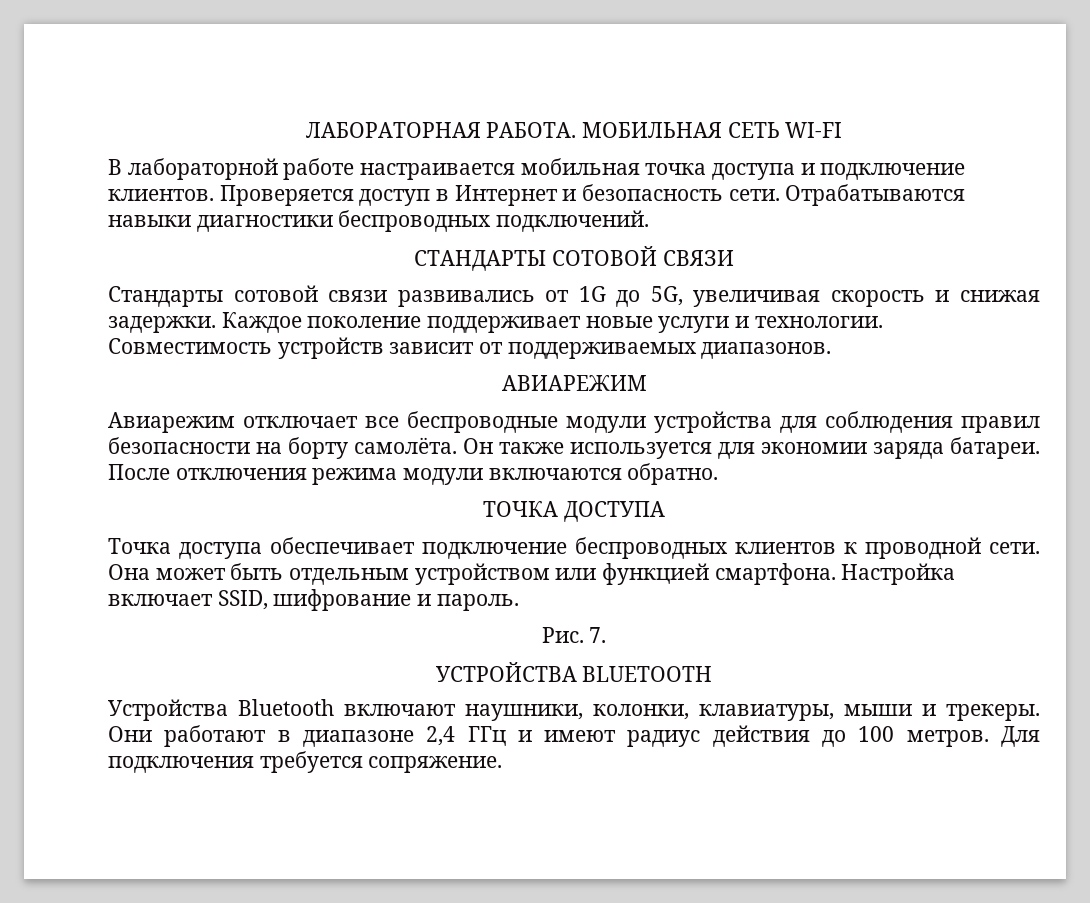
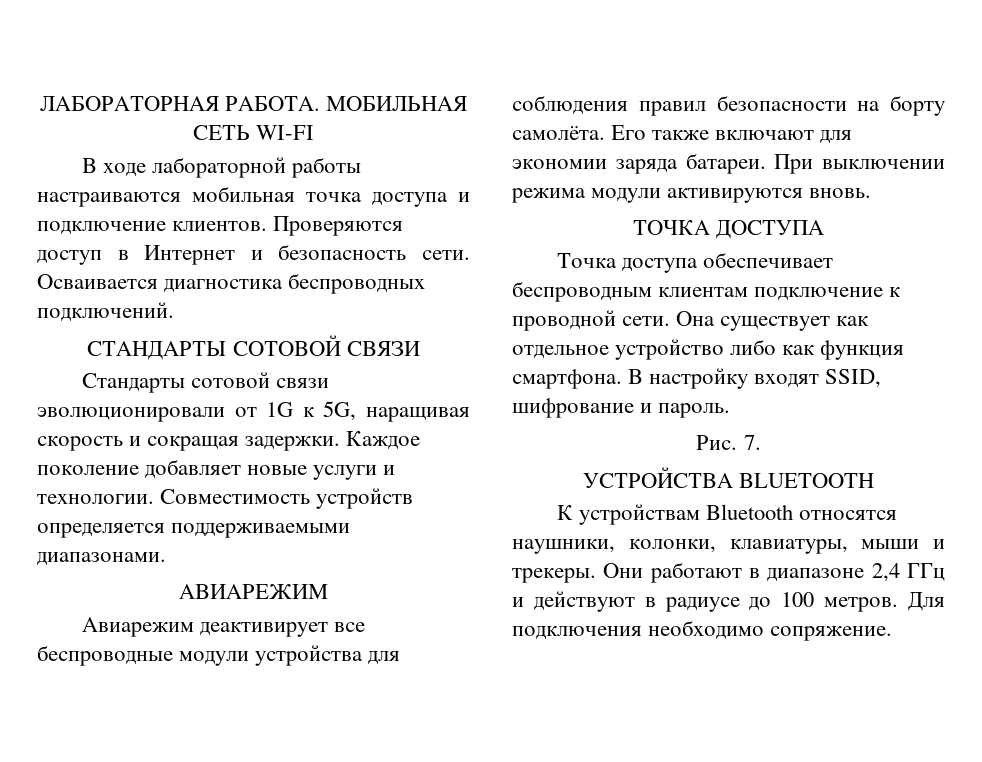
- В лабораторной работе настраивается мобильная точка доступа и подключение клиентов.
+ В ходе лабораторной работы настраиваются мобильная точка доступа и подключение клиентов.
- Проверяется доступ в Интернет и безопасность сети.
+ Проверяются доступ в Интернет и безопасность сети.
- Отрабатываются навыки диагностики беспроводных подключений.
+ Осваивается диагностика беспроводных подключений.
- Стандарты сотовой связи развивались от 1G до 5G, увеличивая скорость и снижая задержки.
+ Стандарты сотовой связи эволюционировали от 1G к 5G, наращивая скорость и сокращая задержки.
- Каждое поколение поддерживает новые услуги и технологии.
+ Каждое поколение добавляет новые услуги и технологии.
- Совместимость устройств зависит от поддерживаемых диапазонов.
+ Совместимость устройств определяется поддерживаемыми диапазонами.
- Авиарежим отключает все беспроводные модули устройства для соблюдения правил безопасности на борту самолёта.
+ Авиарежим деактивирует все беспроводные модули устройства для соблюдения правил безопасности на борту самолёта.
- Он также используется для экономии заряда батареи.
+ Его также включают для экономии заряда батареи.
- После отключения режима модули включаются обратно.
+ При выключении режима модули активируются вновь.
- Точка доступа обеспечивает подключение беспроводных клиентов к проводной сети.
+ Точка доступа обеспечивает беспроводным клиентам подключение к проводной сети.
- Она может быть отдельным устройством или функцией смартфона. Настройка включает SSID, шифрование и пароль.
+ Она существует как отдельное устройство либо как функция смартфона. В настройку входят SSID, шифрование и пароль.
- Устройства Bluetooth включают наушники, колонки, клавиатуры, мыши и трекеры.
+ К устройствам Bluetooth относятся наушники, колонки, клавиатуры, мыши и трекеры.
- Они работают в диапазоне 2,4 ГГц и имеют радиус действия до 100 метров.
+ Они работают в диапазоне 2,4 ГГц и действуют в радиусе до 100 метров.
- Для подключения требуется сопряжение.
+ Для подключения необходимо сопряжение.

